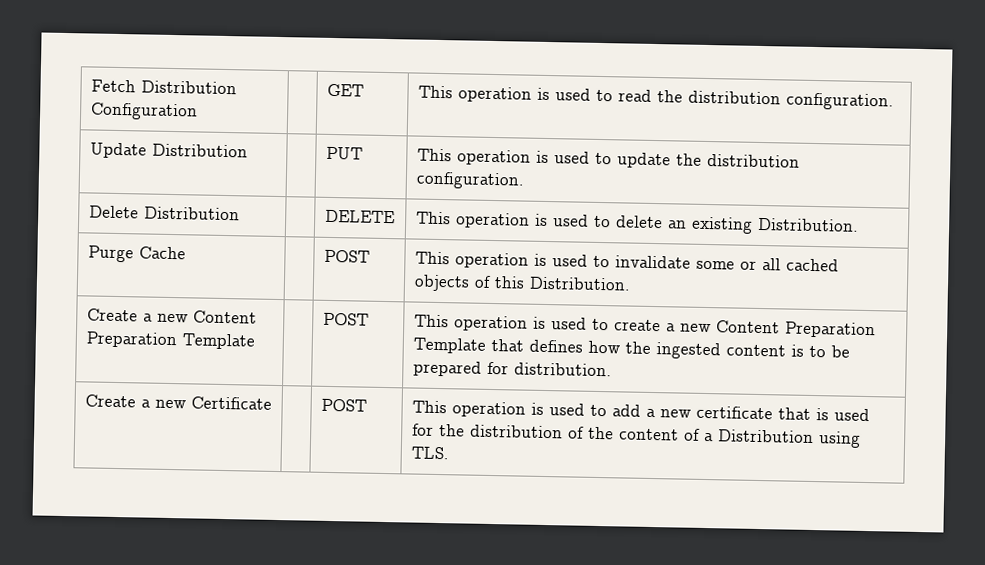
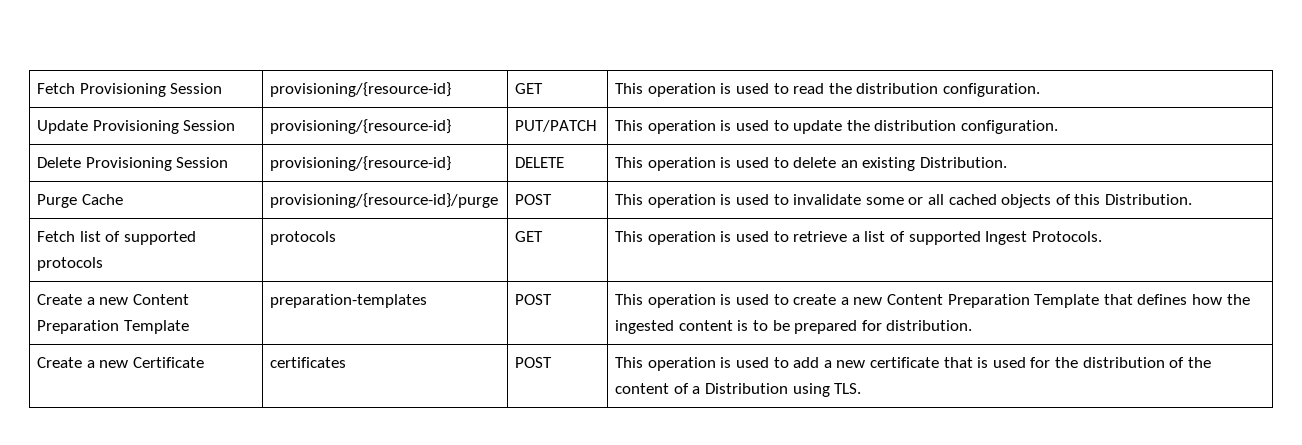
- Fetch Distribution Configuration | | GET | This operation is used to read the distribution configuration.
+ Fetch Provisioning Session | provisioning/{resource-id} | GET | This operation is used to read the distribution configuration.
- Update Distribution | | PUT | This operation is used to update the distribution configuration.
+ Update Provisioning Session | provisioning/{resource-id} | PUT/PATCH | This operation is used to update the distribution configuration.
- Delete Distribution | | DELETE | This operation is used to delete an existing Distribution.
+ Delete Provisioning Session | provisioning/{resource-id} | DELETE | This operation is used to delete an existing Distribution.
- Purge Cache | | POST | This operation is used to invalidate some or all cached objects of this Distribution.
+ Purge Cache | provisioning/{resource-id}/purge | POST | This operation is used to invalidate some or all cached objects of this Distribution.
+ Fetch list of supported protocols | protocols | GET | This operation is used to retrieve a list of supported Ingest Protocols.
- Create a new Content Preparation Template | | POST | This operation is used to create a new Content Preparation Template that defines how the ingested content is to be prepared for distribution.
+ Create a new Content Preparation Template | preparation-templates | POST | This operation is used to create a new Content Preparation Template that defines how the ingested content is to be prepared for distribution.
- Create a new Certificate | | POST | This operation is used to add a new certificate that is used for the distribution of the content of a Distribution using TLS.
+ Create a new Certificate | certificates | POST | This operation is used to add a new certificate that is used for the distribution of the content of a Distribution using TLS.

